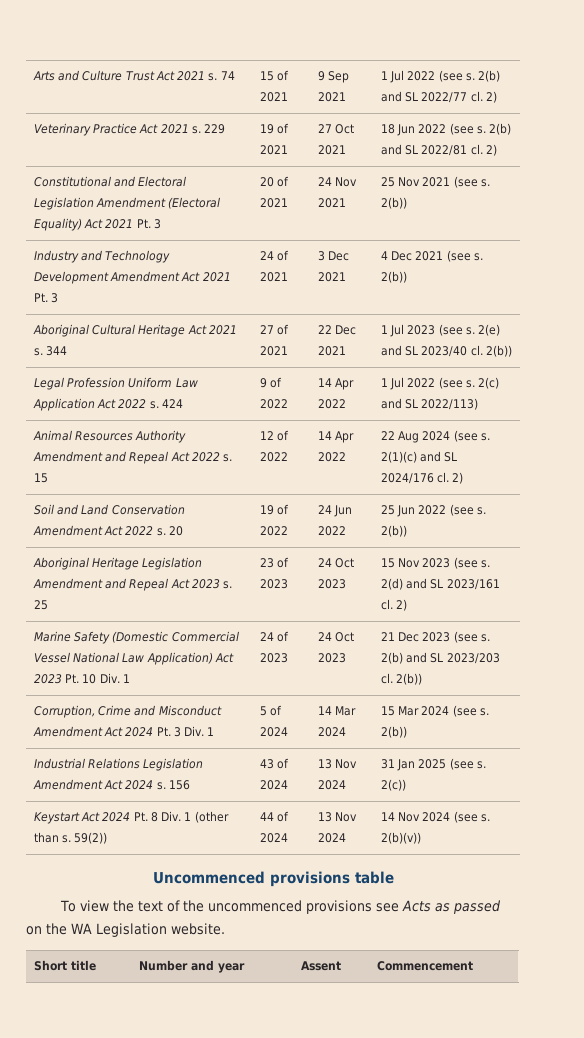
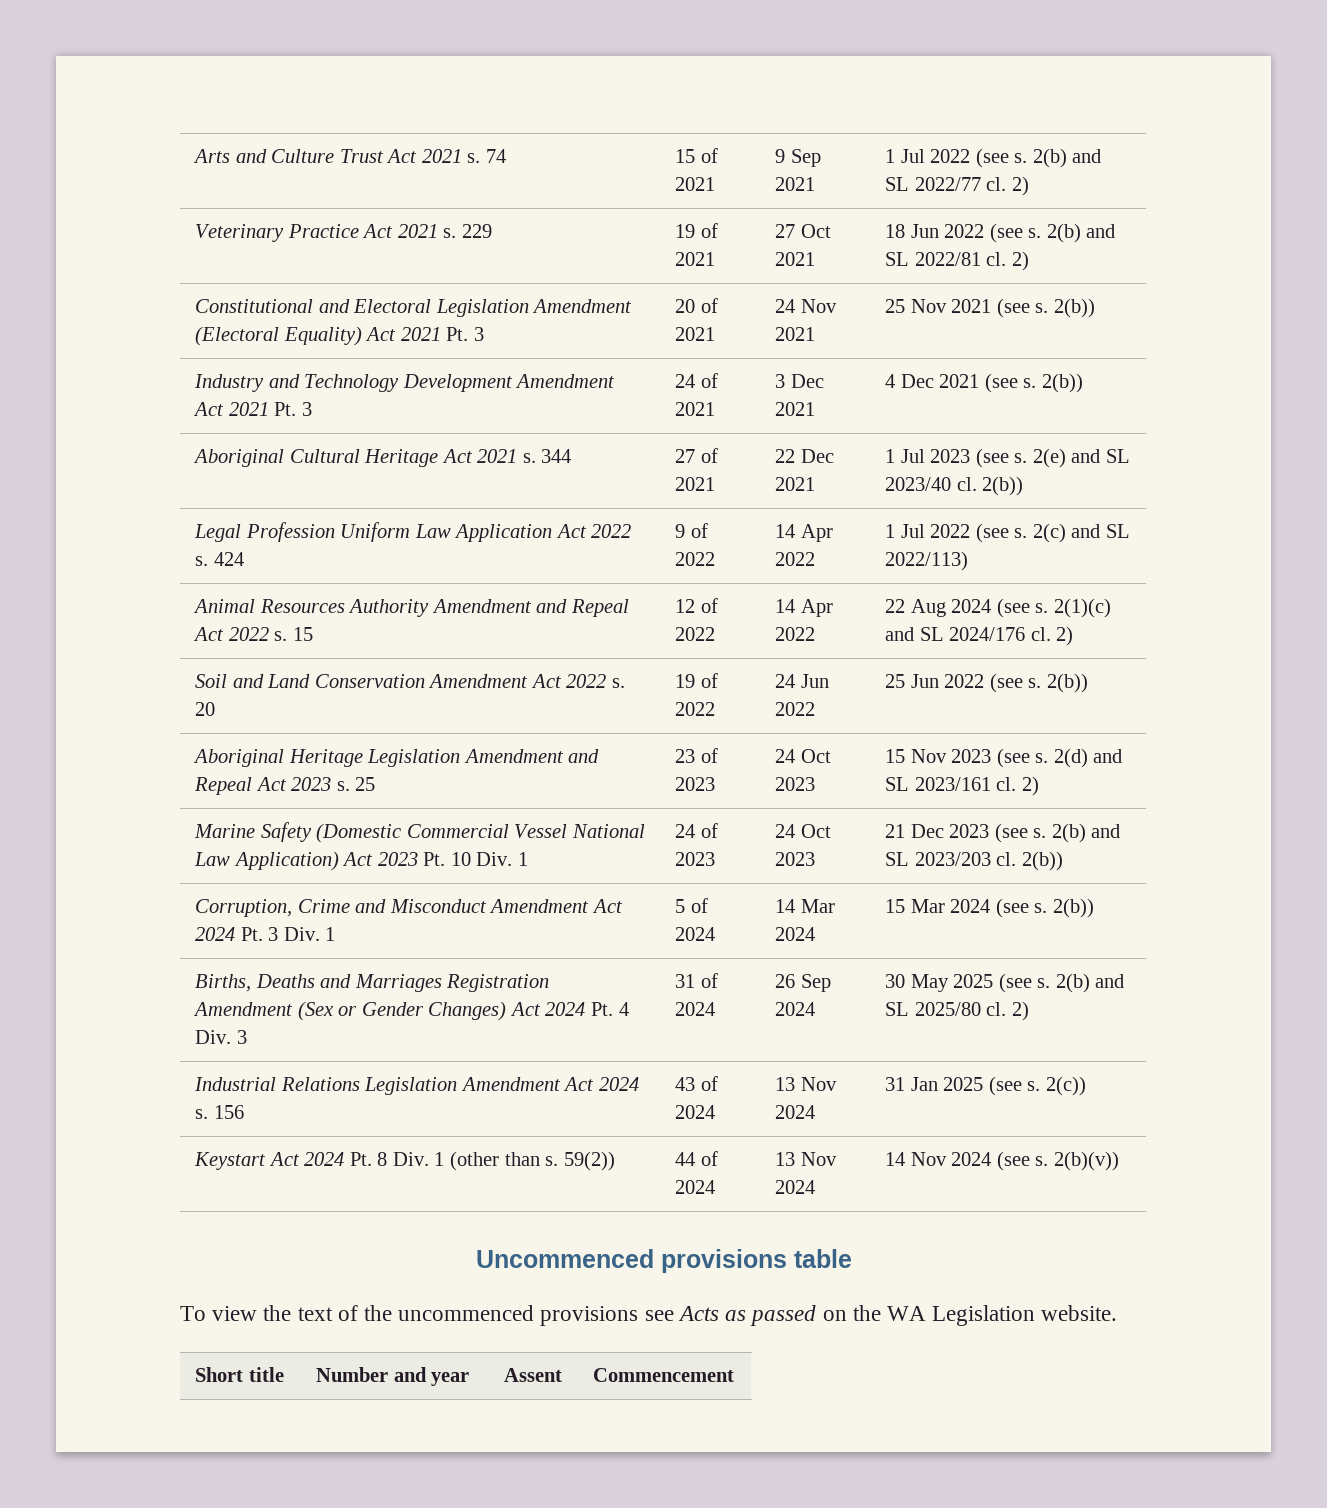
+ Births, Deaths and Marriages Registration Amendment (Sex or Gender Changes) Act 2024 Pt. 4 Div. 3 | 31 of 2024 | 26 Sep 2024 | 30 May 2025 (see s. 2(b) and SL 2025/80 cl. 2)

